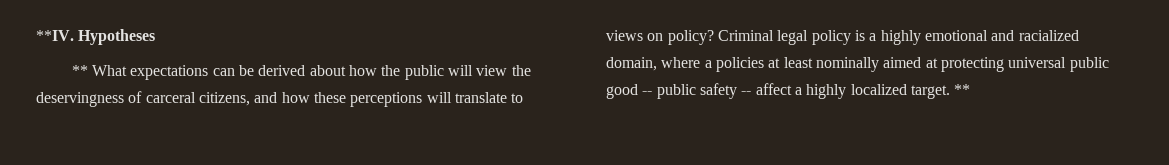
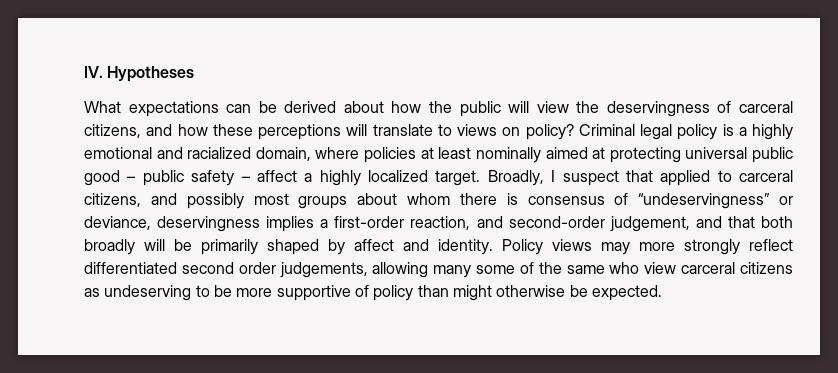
- **IV. Hypotheses
+ IV. Hypotheses
- ** What expectations can be derived about how the public will view the deservingness of carceral citizens, and how these perceptions will translate to views on policy?
+ What expectations can be derived about how the public will view the deservingness of carceral citizens, and how these perceptions will translate to views on policy?
- Criminal legal policy is a highly emotional and racialized domain, where a policies at least nominally aimed at protecting universal public good -- public safety -- affect a highly localized target. **
+ Criminal legal policy is a highly emotional and racialized domain, where policies at least nominally aimed at protecting universal public good – public safety – affect a highly localized target. Broadly, I suspect that applied to carceral citizens, and possibly most groups about whom there is consensus of “undeservingness” or deviance, deservingness implies a first-order reaction, and second-order judgement, and that both broadly will be primarily shaped by affect and identity. Policy views may more strongly reflect differentiated second order judgements, allowing many some of the same who view carceral citizens as undeserving to be more supportive of policy than might otherwise be expected.

